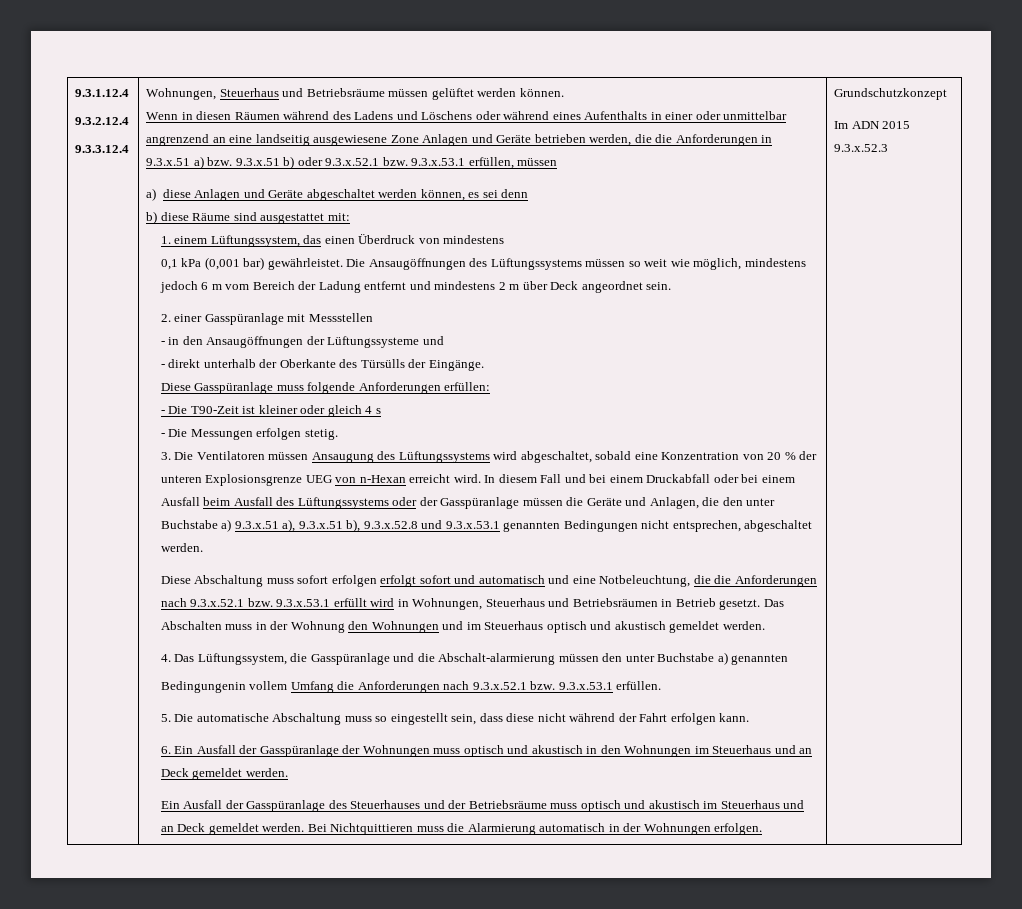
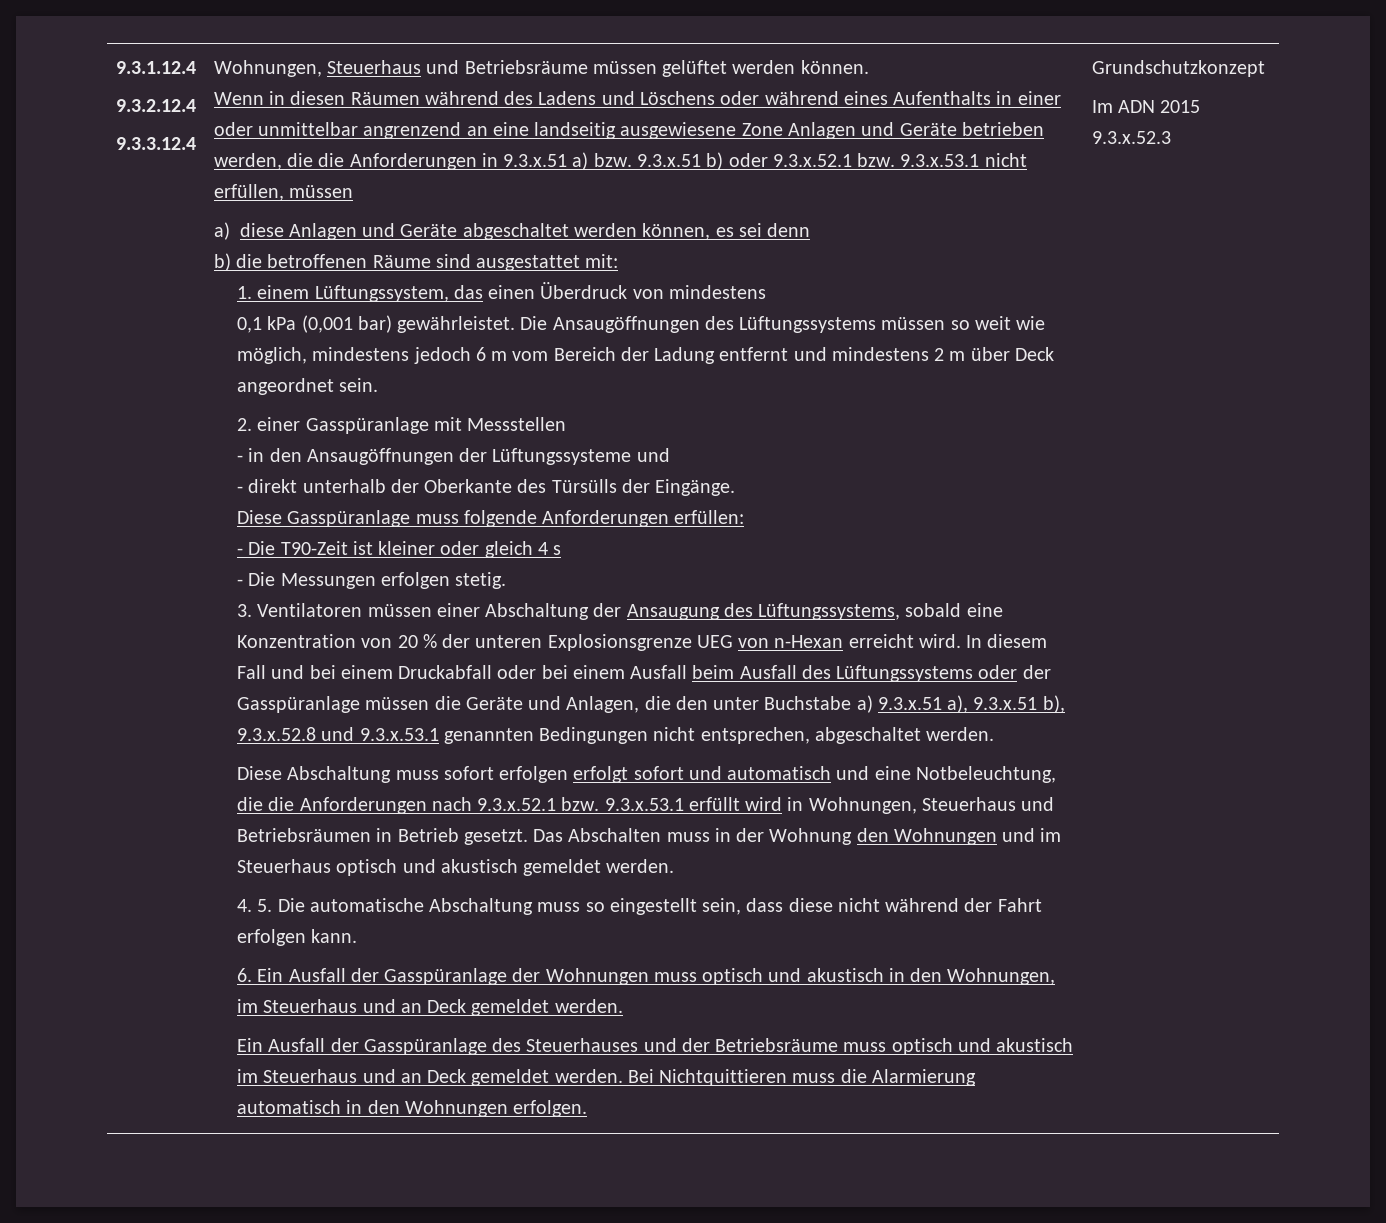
- Wenn in diesen Räumen während des Ladens und Löschens oder während eines Aufenthalts in einer oder unmittelbar angrenzend an eine landseitig ausgewiesene Zone Anlagen und Geräte betrieben werden, die die Anforderungen in 9.3.x.51 a) bzw. 9.3.x.51 b) oder 9.3.x.52.1 bzw. 9.3.x.53.1 erfüllen, müssen
+ Wenn in diesen Räumen während des Ladens und Löschens oder während eines Aufenthalts in einer oder unmittelbar angrenzend an eine landseitig ausgewiesene Zone Anlagen und Geräte betrieben werden, die die Anforderungen in 9.3.x.51 a) bzw. 9.3.x.51 b) oder 9.3.x.52.1 bzw. 9.3.x.53.1 nicht erfüllen, müssen
- b) diese Räume sind ausgestattet mit:
+ b) die betroffenen Räume sind ausgestattet mit:
- 3. Die Ventilatoren müssen Ansaugung des Lüftungssystems wird abgeschaltet, sobald eine Konzentration von 20 % der unteren Explosionsgrenze UEG von n-Hexan erreicht wird.
+ 3. Ventilatoren müssen einer Abschaltung der Ansaugung des Lüftungssystems, sobald eine Konzentration von 20 % der unteren Explosionsgrenze UEG von n-Hexan erreicht wird.
- 4. Das Lüftungssystem, die Gasspüranlage und die Abschalt-alarmierung müssen den unter Buchstabe a) genannten
- Bedingungenin vollem Umfang die Anforderungen nach 9.3.x.52.1 bzw. 9.3.x.53.1 erfüllen.
- 5. Die automatische Abschaltung muss so eingestellt sein, dass diese nicht während der Fahrt erfolgen kann.
+ 4. 5. Die automatische Abschaltung muss so eingestellt sein, dass diese nicht während der Fahrt erfolgen kann.
- 6. Ein Ausfall der Gasspüranlage der Wohnungen muss optisch und akustisch in den Wohnungen im Steuerhaus und an Deck gemeldet werden.
+ 6. Ein Ausfall der Gasspüranlage der Wohnungen muss optisch und akustisch in den Wohnungen, im Steuerhaus und an Deck gemeldet werden.
- Bei Nichtquittieren muss die Alarmierung automatisch in der Wohnungen erfolgen.
+ Bei Nichtquittieren muss die Alarmierung automatisch in den Wohnungen erfolgen.

